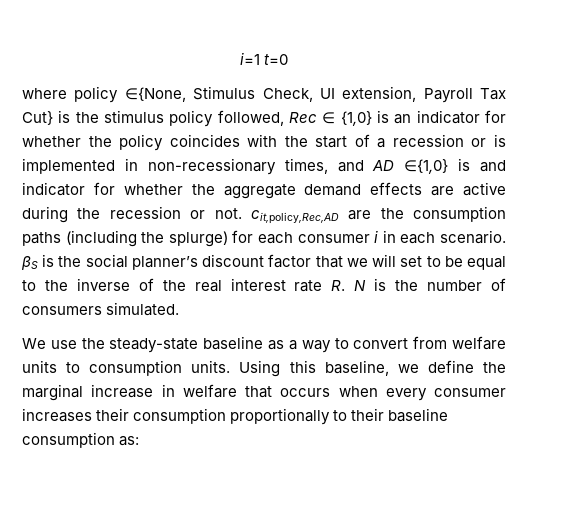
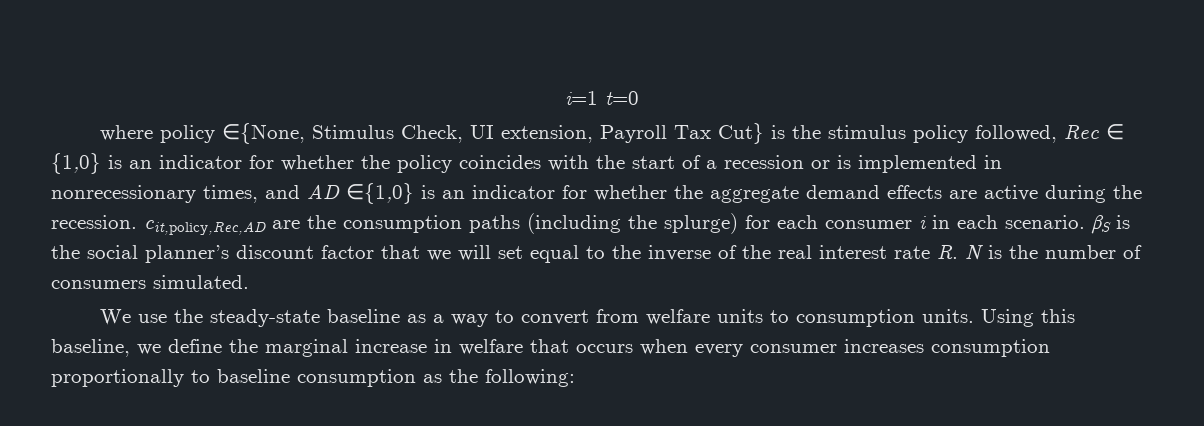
- where policy ∈{None, Stimulus Check, UI extension, Payroll Tax Cut} is the stimulus policy followed, Rec ∈ {1,0} is an indicator for whether the policy coincides with the start of a recession or is implemented in non-recessionary times, and AD ∈{1,0} is and indicator for whether the aggregate demand effects are active during the recession or not. cit,policy,Rec,AD are the consumption paths (including the splurge) for each consumer i in each scenario. βS is the social planner’s discount factor that we will set to be equal to the inverse of the real interest rate R. N is the number of consumers simulated.
+ where policy ∈{None, Stimulus Check, UI extension, Payroll Tax Cut} is the stimulus policy followed, Rec ∈ {1,0} is an indicator for whether the policy coincides with the start of a recession or is implemented in nonrecessionary times, and AD ∈{1,0} is an indicator for whether the aggregate demand effects are active during the recession. cit,policy,Rec,AD are the consumption paths (including the splurge) for each consumer i in each scenario. βS is the social planner’s discount factor that we will set equal to the inverse of the real interest rate R. N is the number of consumers simulated.
- Using this baseline, we define the marginal increase in welfare that occurs when every consumer increases their consumption proportionally to their baseline consumption as:
+ Using this baseline, we define the marginal increase in welfare that occurs when every consumer increases consumption proportionally to baseline consumption as the following:

